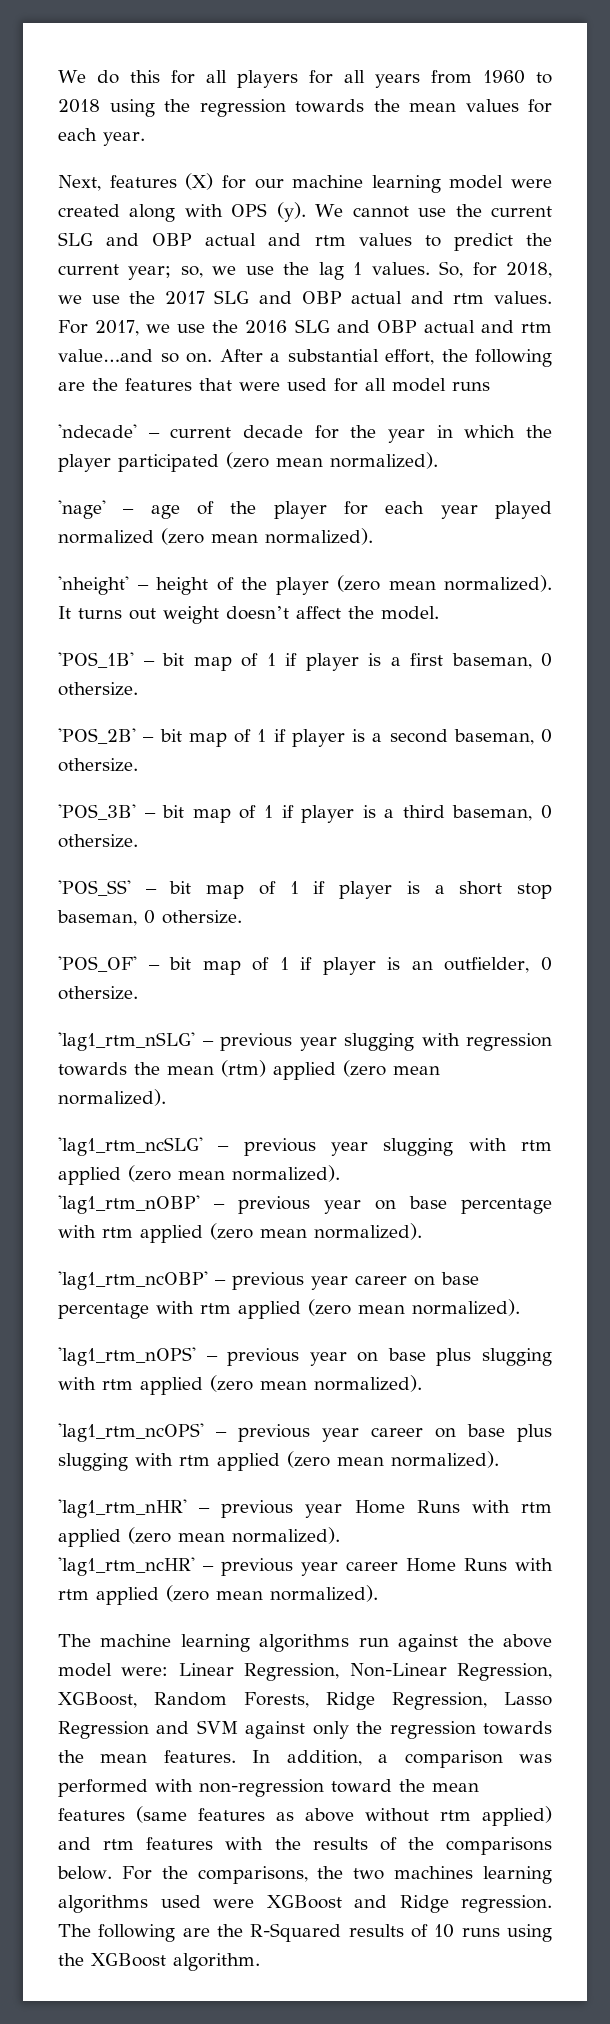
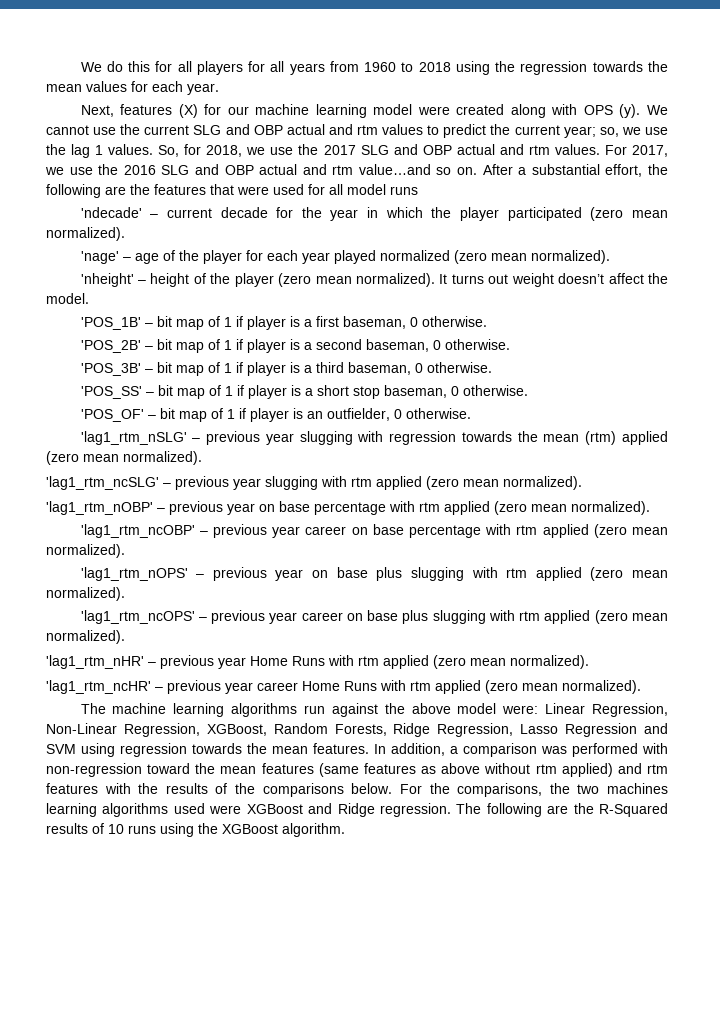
- 'POS_1B' – bit map of 1 if player is a first baseman, 0 othersize.
+ 'POS_1B' – bit map of 1 if player is a first baseman, 0 otherwise.
- 'POS_2B' – bit map of 1 if player is a second baseman, 0 othersize.
+ 'POS_2B' – bit map of 1 if player is a second baseman, 0 otherwise.
- 'POS_3B' – bit map of 1 if player is a third baseman, 0 othersize.
+ 'POS_3B' – bit map of 1 if player is a third baseman, 0 otherwise.
- 'POS_SS' – bit map of 1 if player is a short stop baseman, 0 othersize.
+ 'POS_SS' – bit map of 1 if player is a short stop baseman, 0 otherwise.
- 'POS_OF' – bit map of 1 if player is an outfielder, 0 othersize.
+ 'POS_OF' – bit map of 1 if player is an outfielder, 0 otherwise.
- The machine learning algorithms run against the above model were: Linear Regression, Non-Linear Regression, XGBoost, Random Forests, Ridge Regression, Lasso Regression and SVM against only the regression towards the mean features.
+ The machine learning algorithms run against the above model were: Linear Regression, Non-Linear Regression, XGBoost, Random Forests, Ridge Regression, Lasso Regression and SVM using regression towards the mean features.

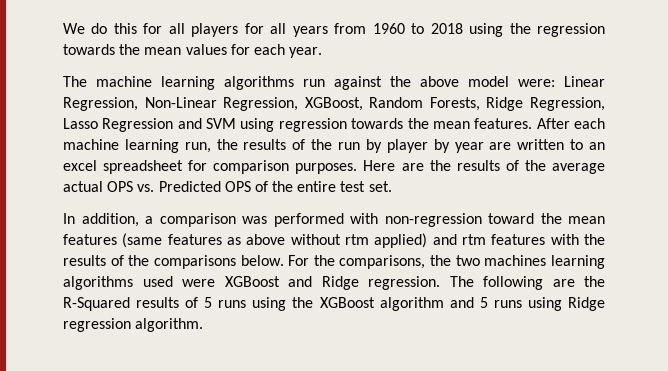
- Next, features (X) for our machine learning model were created along with OPS (y). We cannot use the current SLG and OBP actual and rtm values to predict the current year; so, we use the lag 1 values. So, for 2018, we use the 2017 SLG and OBP actual and rtm values. For 2017, we use the 2016 SLG and OBP actual and rtm value…and so on. After a substantial effort, the following are the features that were used for all model runs
- 'ndecade' – current decade for the year in which the player participated (zero mean normalized).
- 'nage' – age of the player for each year played normalized (zero mean normalized).
- 'nheight' – height of the player (zero mean normalized). It turns out weight doesn’t affect the model.
- 'POS_1B' – bit map of 1 if player is a first baseman, 0 otherwise.
- 'POS_2B' – bit map of 1 if player is a second baseman, 0 otherwise.
- 'POS_3B' – bit map of 1 if player is a third baseman, 0 otherwise.
- 'POS_SS' – bit map of 1 if player is a short stop baseman, 0 otherwise.
- 'POS_OF' – bit map of 1 if player is an outfielder, 0 otherwise.
- 'lag1_rtm_nSLG' – previous year slugging with regression towards the mean (rtm) applied (zero mean normalized).
- 'lag1_rtm_ncSLG' – previous year slugging with rtm applied (zero mean normalized).
- 'lag1_rtm_nOBP' – previous year on base percentage with rtm applied (zero mean normalized).
- 'lag1_rtm_ncOBP' – previous year career on base percentage with rtm applied (zero mean normalized).
- 'lag1_rtm_nOPS' – previous year on base plus slugging with rtm applied (zero mean normalized).
- 'lag1_rtm_ncOPS' – previous year career on base plus slugging with rtm applied (zero mean normalized).
- 'lag1_rtm_nHR' – previous year Home Runs with rtm applied (zero mean normalized).
- 'lag1_rtm_ncHR' – previous year career Home Runs with rtm applied (zero mean normalized).
- The machine learning algorithms run against the above model were: Linear Regression, Non-Linear Regression, XGBoost, Random Forests, Ridge Regression, Lasso Regression and SVM using regression towards the mean features. In addition, a comparison was performed with non-regression toward the mean features (same features as above without rtm applied) and rtm features with the results of the comparisons below.
+ The machine learning algorithms run against the above model were: Linear Regression, Non-Linear Regression, XGBoost, Random Forests, Ridge Regression, Lasso Regression and SVM using regression towards the mean features. After each machine learning run, the results of the run by player by year are written to an excel spreadsheet for comparison purposes. Here are the results of the average actual OPS vs. Predicted OPS of the entire test set.
+ In addition, a comparison was performed with non-regression toward the mean features (same features as above without rtm applied) and rtm features with the results of the comparisons below.
- The following are the R-Squared results of 10 runs using the XGBoost algorithm.
+ The following are the R-Squared results of 5 runs using the XGBoost algorithm and 5 runs using Ridge regression algorithm.

